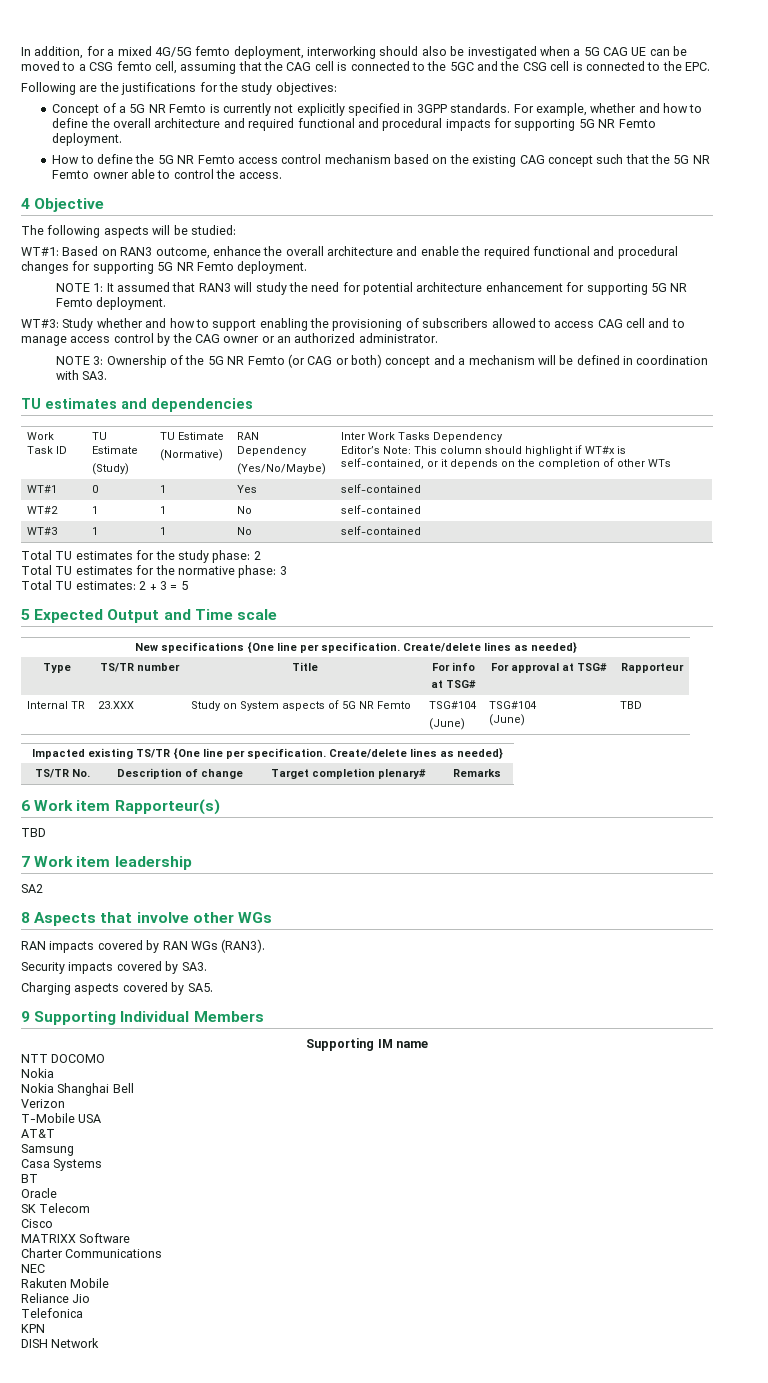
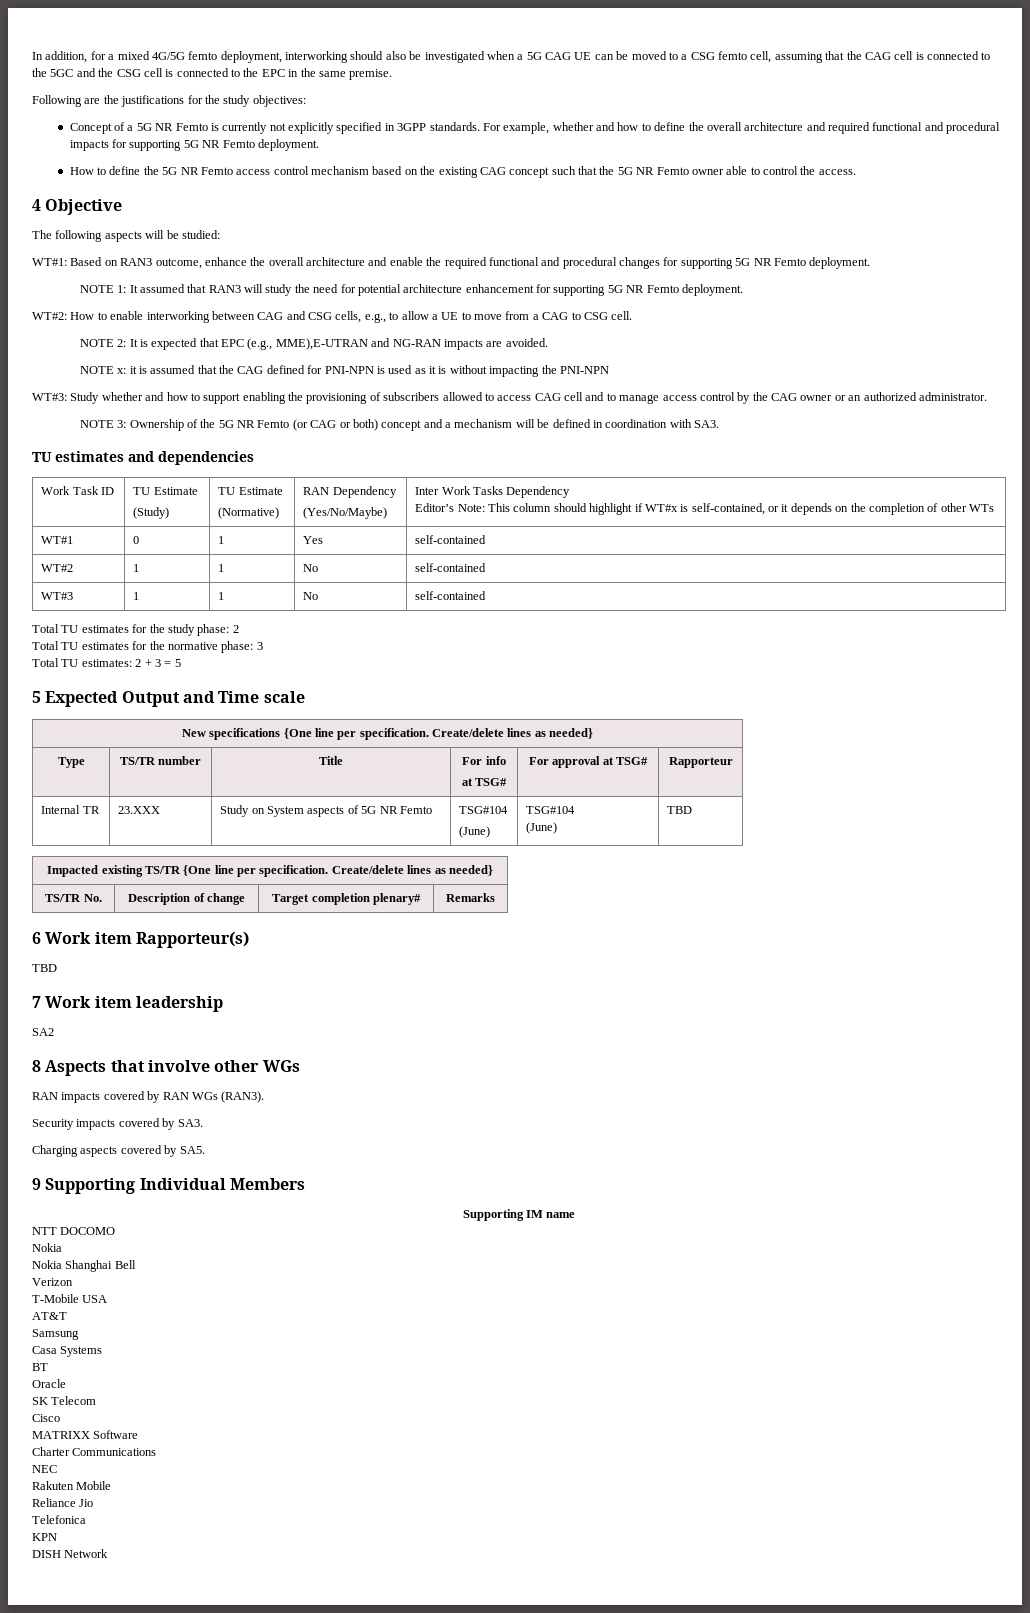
- In addition, for a mixed 4G/5G femto deployment, interworking should also be investigated when a 5G CAG UE can be moved to a CSG femto cell, assuming that the CAG cell is connected to the 5GC and the CSG cell is connected to the EPC.
+ In addition, for a mixed 4G/5G femto deployment, interworking should also be investigated when a 5G CAG UE can be moved to a CSG femto cell, assuming that the CAG cell is connected to the 5GC and the CSG cell is connected to the EPC in the same premise.
+ WT#2: How to enable interworking between CAG and CSG cells, e.g., to allow a UE to move from a CAG to CSG cell.
+ NOTE 2: It is expected that EPC (e.g., MME),E-UTRAN and NG-RAN impacts are avoided.
+ NOTE x: it is assumed that the CAG defined for PNI-NPN is used as it is without impacting the PNI-NPN

